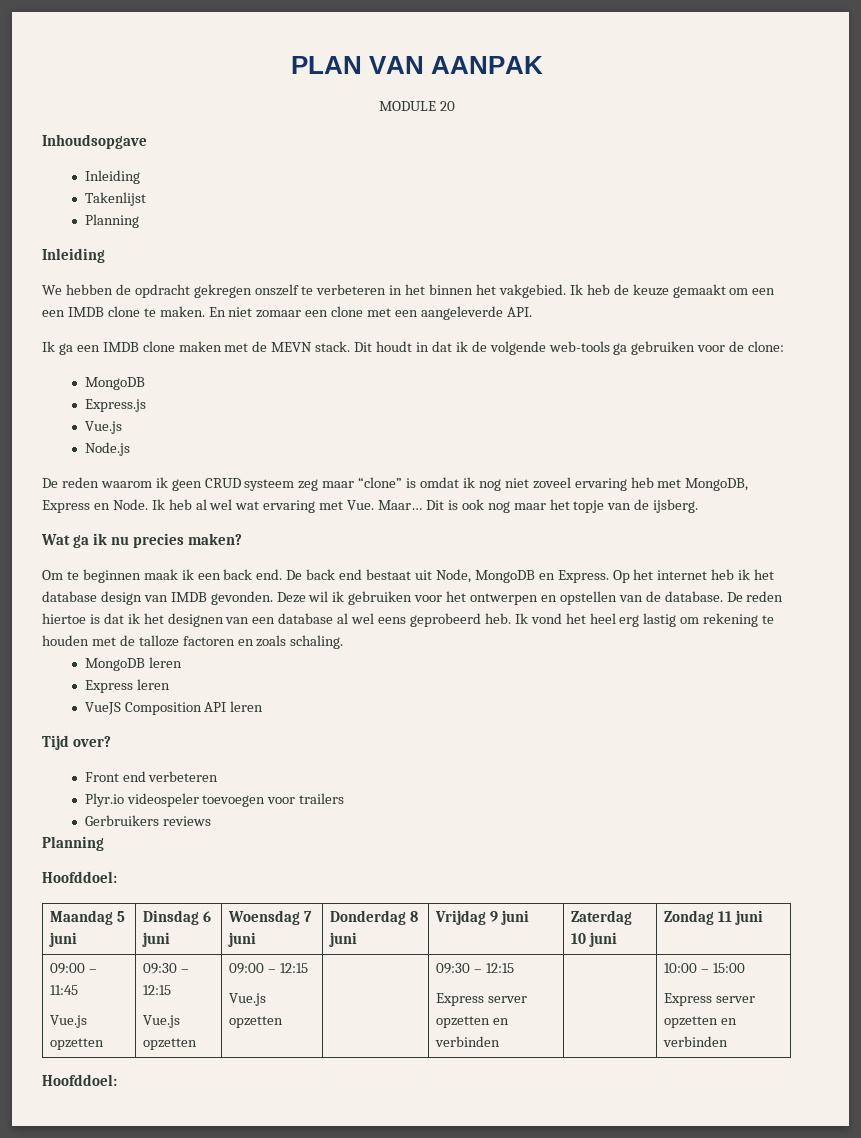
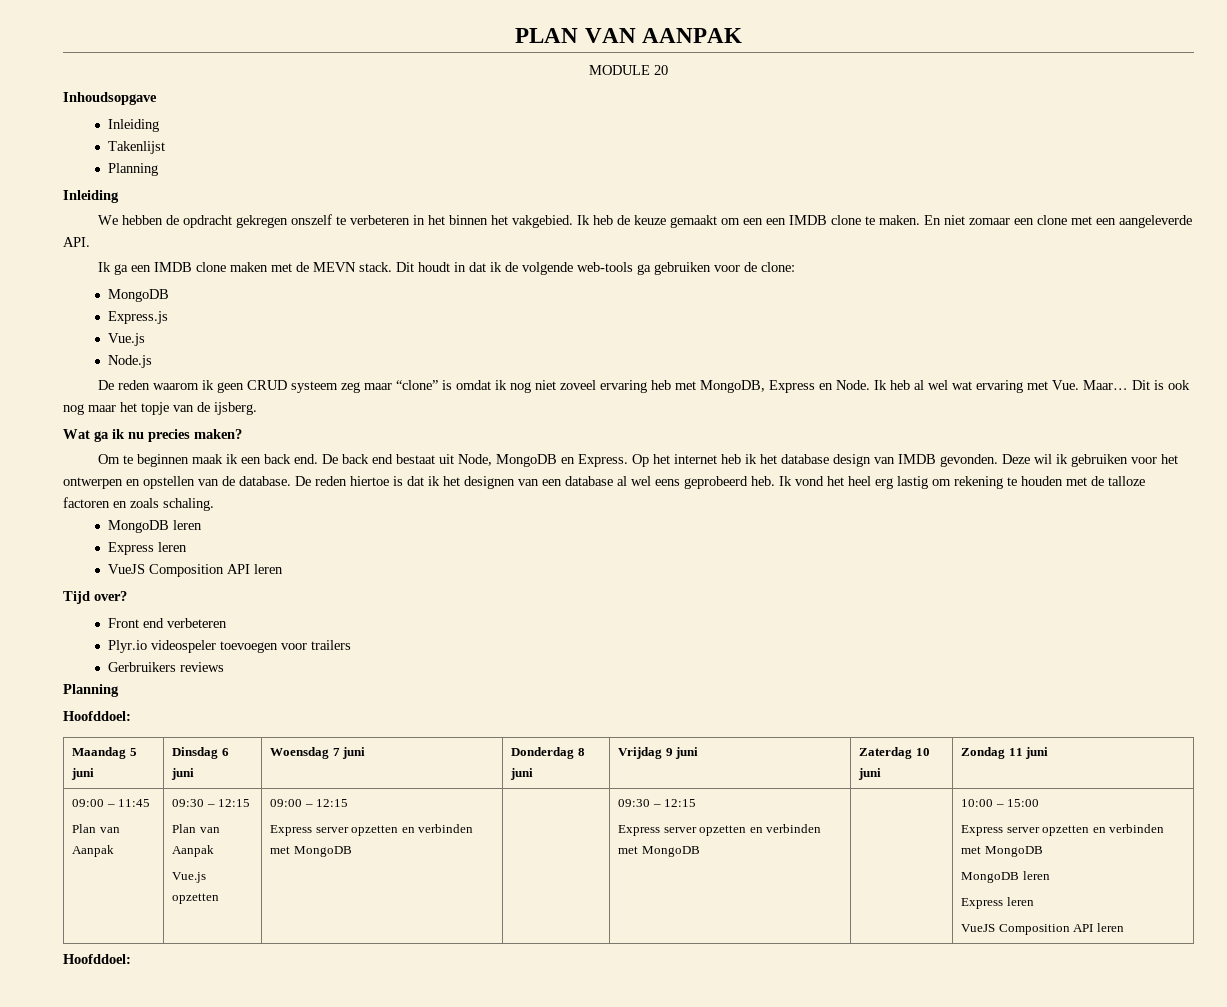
- Vue.js opzetten | 09:30 – 12:15
+ Plan van Aanpak | 09:30 – 12:15
+ Plan van Aanpak
  09:00 – 12:15
- Vue.js opzetten | | 09:30 – 12:15
- Express server opzetten en verbinden
+ Express server opzetten en verbinden met MongoDB | | 09:30 – 12:15
+ Express server opzetten en verbinden met MongoDB
  10:00 – 15:00
- Express server opzetten en verbinden
+ Express server opzetten en verbinden met MongoDB
+ MongoDB leren
+ Express leren
+ VueJS Composition API leren

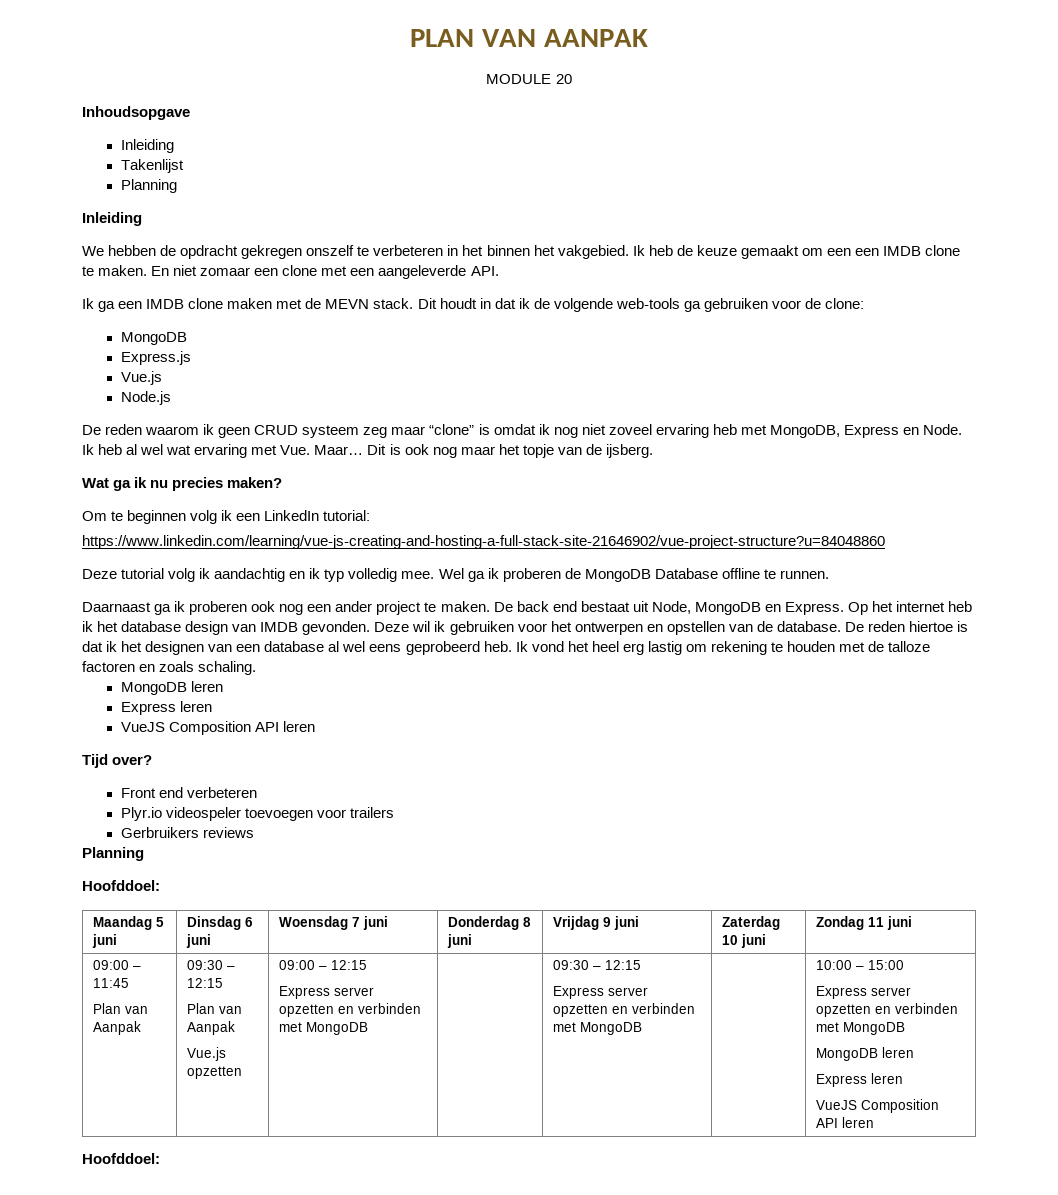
- Om te beginnen maak ik een back end.
+ Om te beginnen volg ik een LinkedIn tutorial:
+ https://www.linkedin.com/learning/vue-js-creating-and-hosting-a-full-stack-site-21646902/vue-project-structure?u=84048860
+ Deze tutorial volg ik aandachtig en ik typ volledig mee. Wel ga ik proberen de MongoDB Database offline te runnen.
+ Daarnaast ga ik proberen ook nog een ander project te maken.

